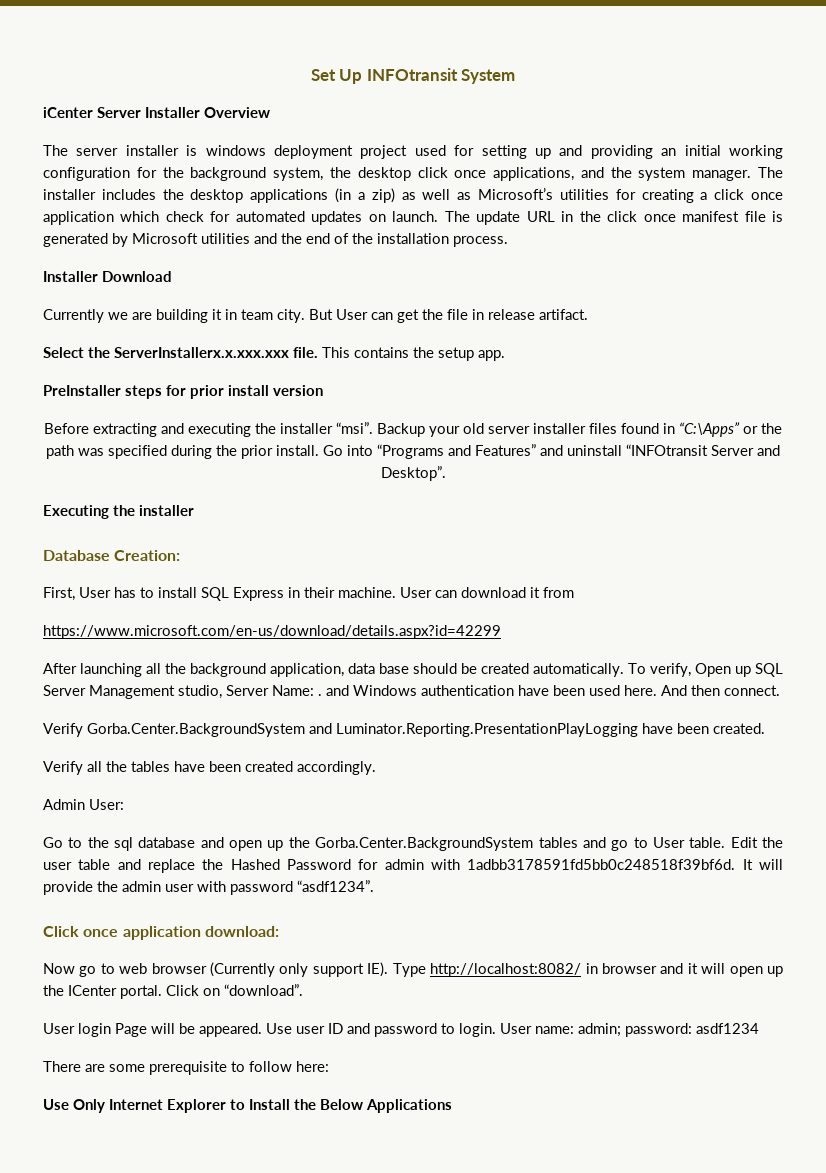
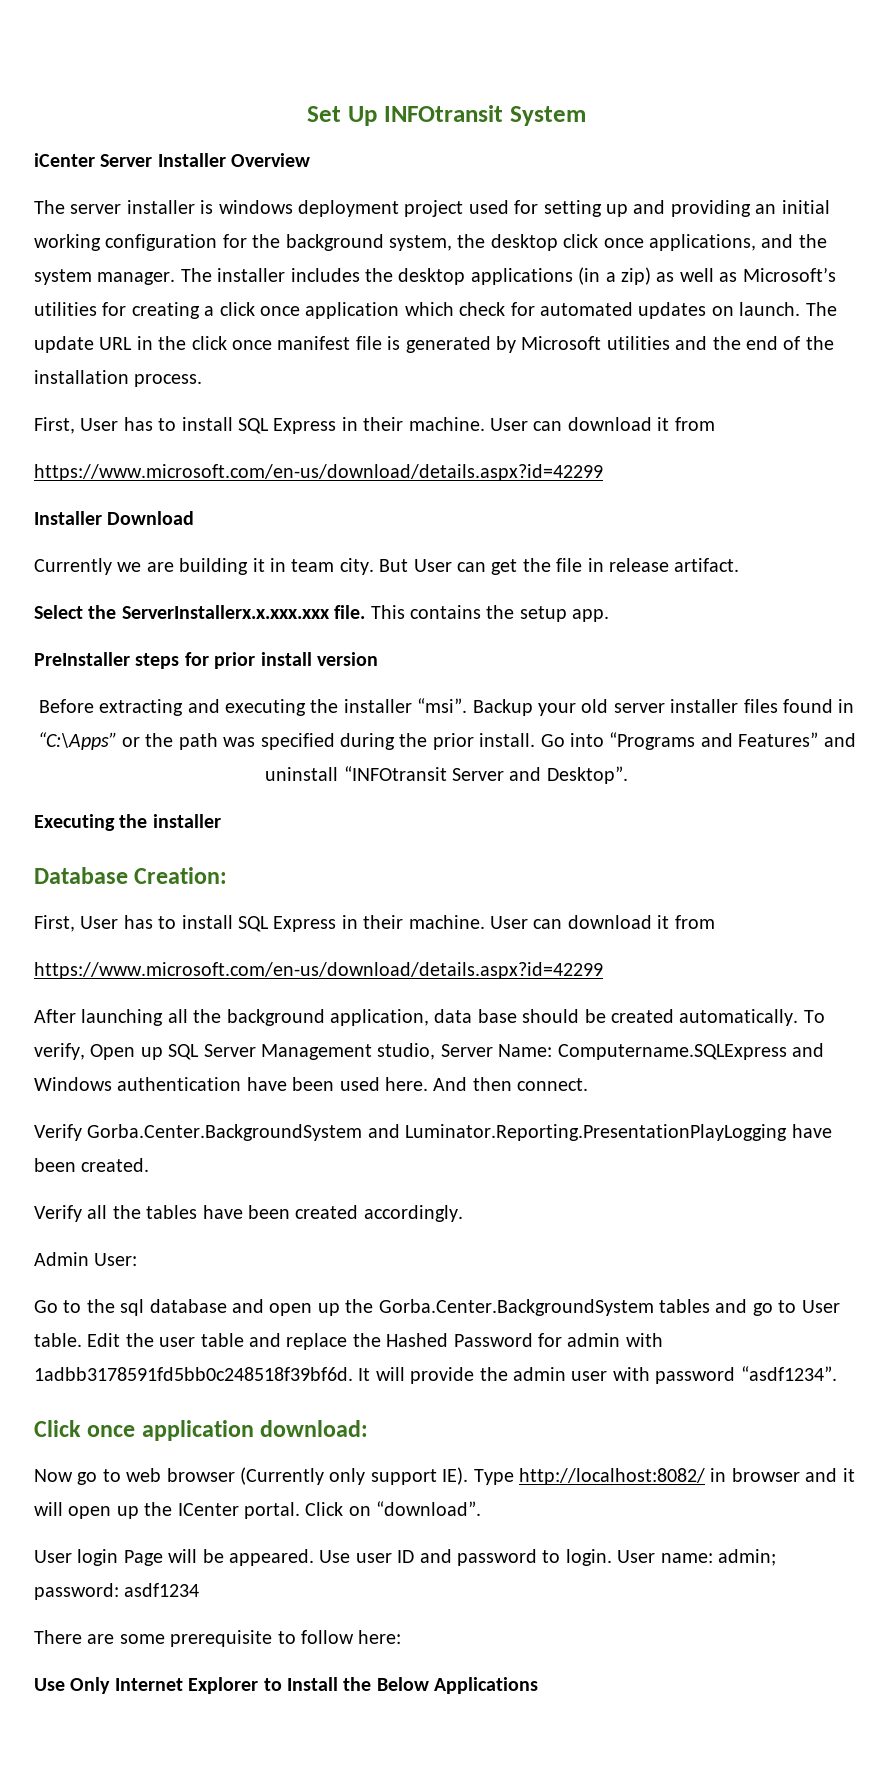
  The update URL in the click once manifest file is generated by Microsoft utilities and the end of the installation process.
+ First, User has to install SQL Express in their machine. User can download it from
+ https://www.microsoft.com/en-us/download/details.aspx?id=42299
- To verify, Open up SQL Server Management studio, Server Name: . and Windows authentication have been used here.
+ To verify, Open up SQL Server Management studio, Server Name: Computername.SQLExpress and Windows authentication have been used here.

